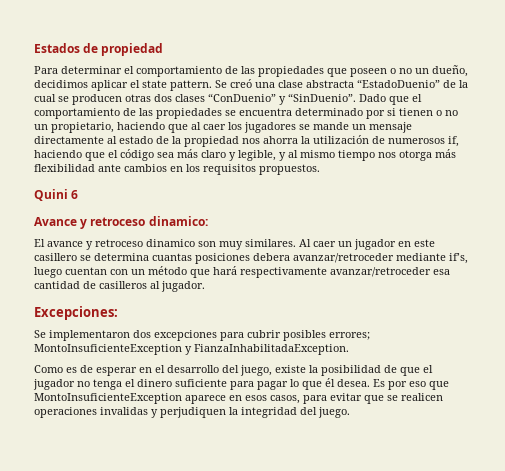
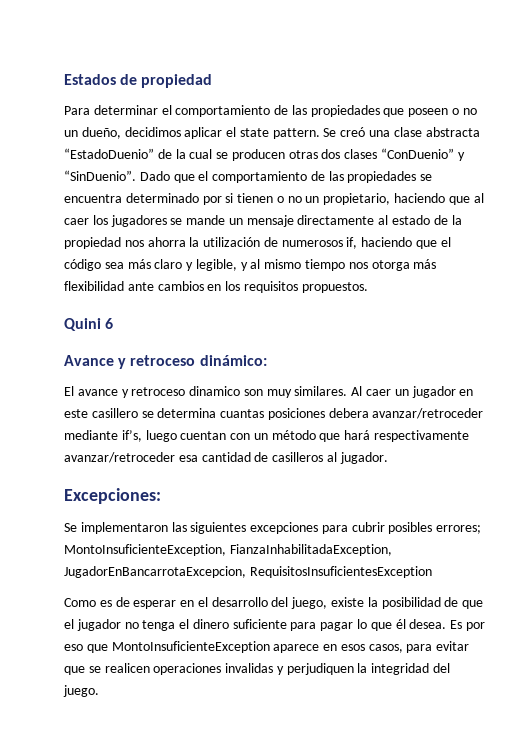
- Avance y retroceso dinamico:
+ Avance y retroceso dinámico:
- Se implementaron dos excepciones para cubrir posibles errores; MontoInsuficienteException y FianzaInhabilitadaException.
+ Se implementaron las siguientes excepciones para cubrir posibles errores; MontoInsuficienteException, FianzaInhabilitadaException, JugadorEnBancarrotaExcepcion, RequisitosInsuficientesException

